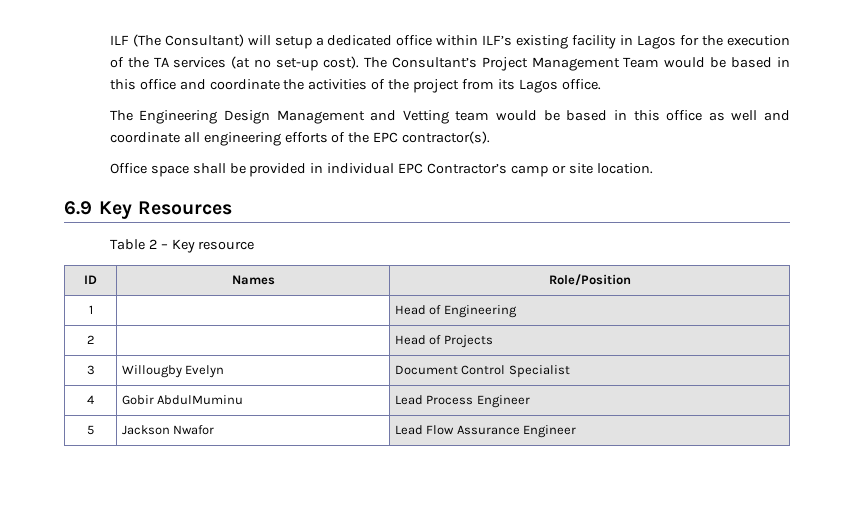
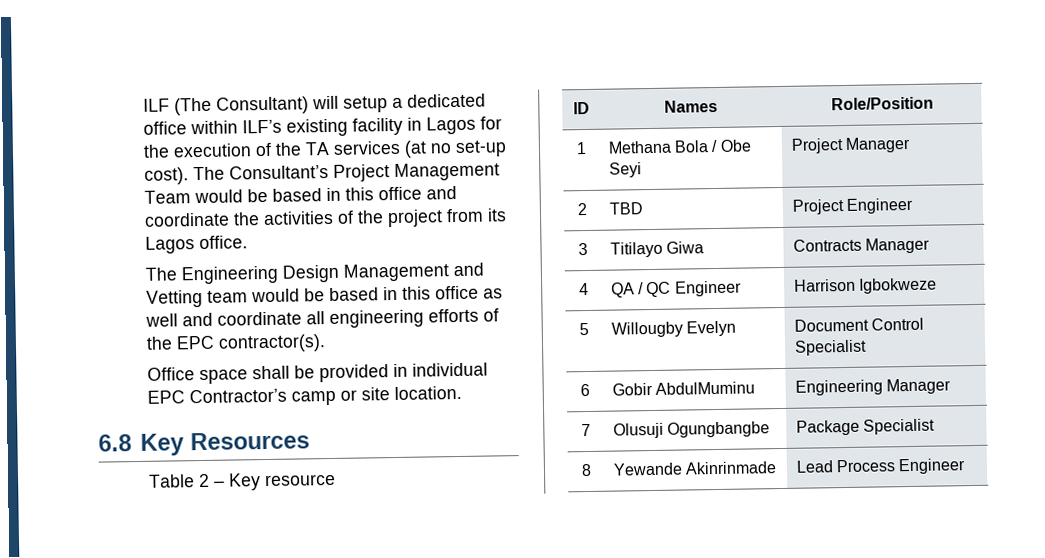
- 6.9 Key Resources
+ 6.8 Key Resources
- 1 | | Head of Engineering
- 2 | | Head of Projects
- 3 | Willougby Evelyn | Document Control Specialist
+ 1 | Methana Bola / Obe Seyi | Project Manager
+ 2 | TBD | Project Engineer
+ 3 | Titilayo Giwa | Contracts Manager
+ 4 | QA / QC Engineer | Harrison Igbokweze
+ 5 | Willougby Evelyn | Document Control Specialist
- 4 | Gobir AbdulMuminu | Lead Process Engineer
- 5 | Jackson Nwafor | Lead Flow Assurance Engineer
+ 6 | Gobir AbdulMuminu | Engineering Manager
+ 7 | Olusuji Ogungbangbe | Package Specialist
+ 8 | Yewande Akinrinmade | Lead Process Engineer

